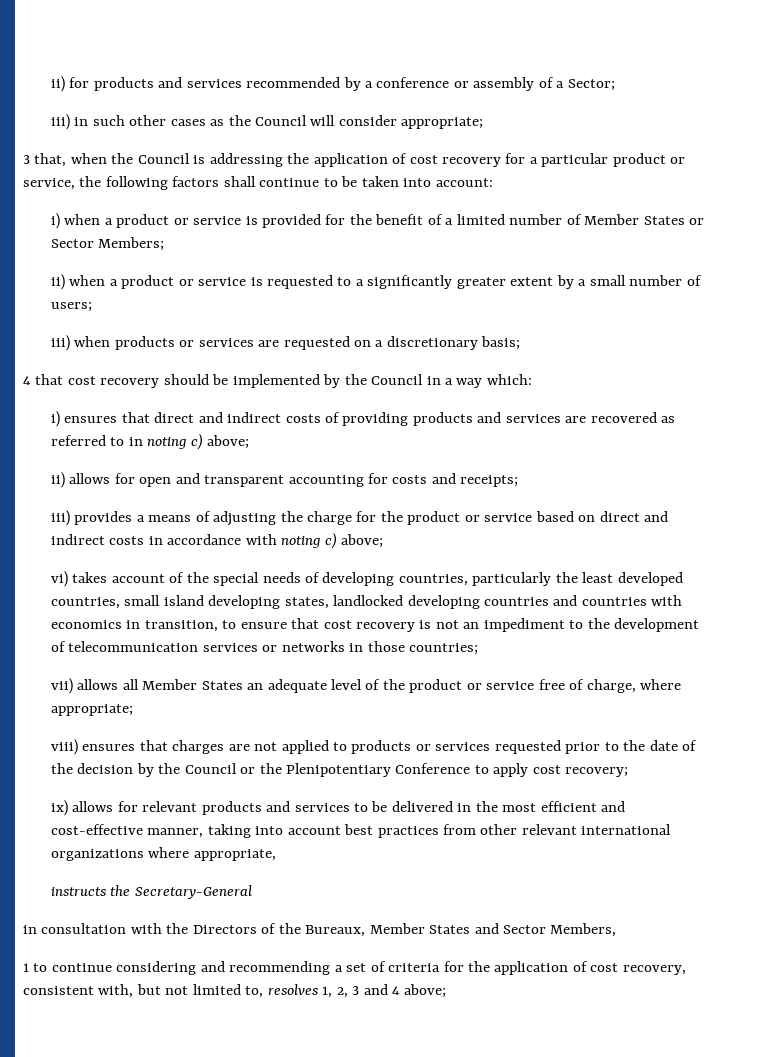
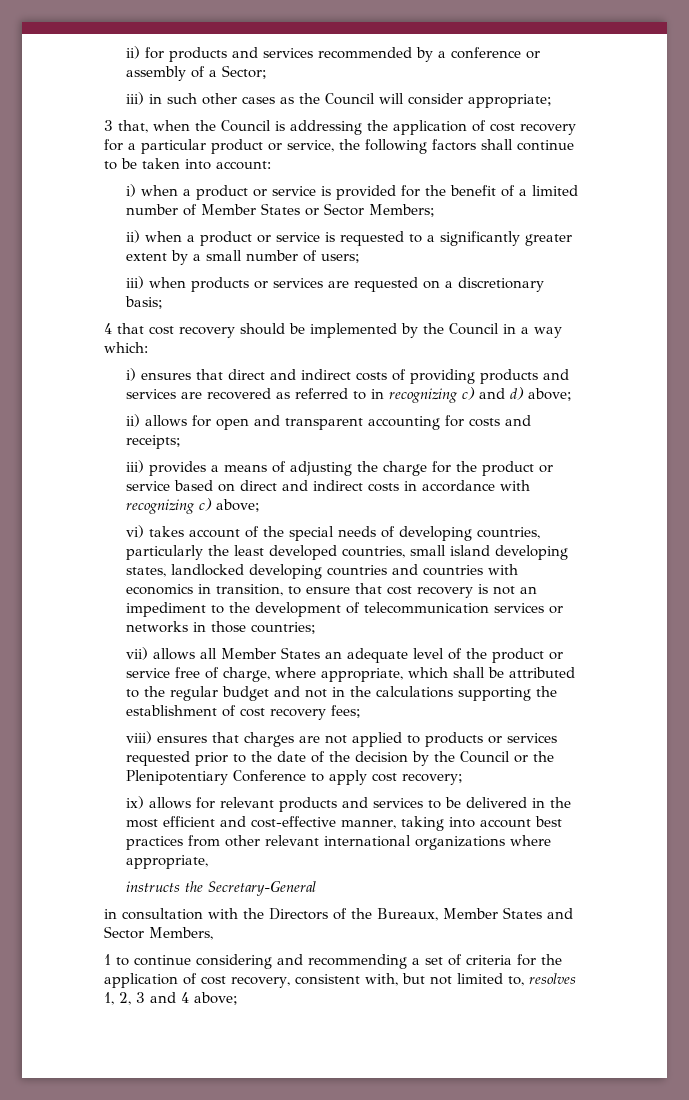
- i) ensures that direct and indirect costs of providing products and services are recovered as referred to in noting c) above;
+ i) ensures that direct and indirect costs of providing products and services are recovered as referred to in recognizing c) and d) above;
- iii) provides a means of adjusting the charge for the product or service based on direct and indirect costs in accordance with noting c) above;
+ iii) provides a means of adjusting the charge for the product or service based on direct and indirect costs in accordance with recognizing c) above;
- vii) allows all Member States an adequate level of the product or service free of charge, where appropriate;
+ vii) allows all Member States an adequate level of the product or service free of charge, where appropriate, which shall be attributed to the regular budget and not in the calculations supporting the establishment of cost recovery fees;

